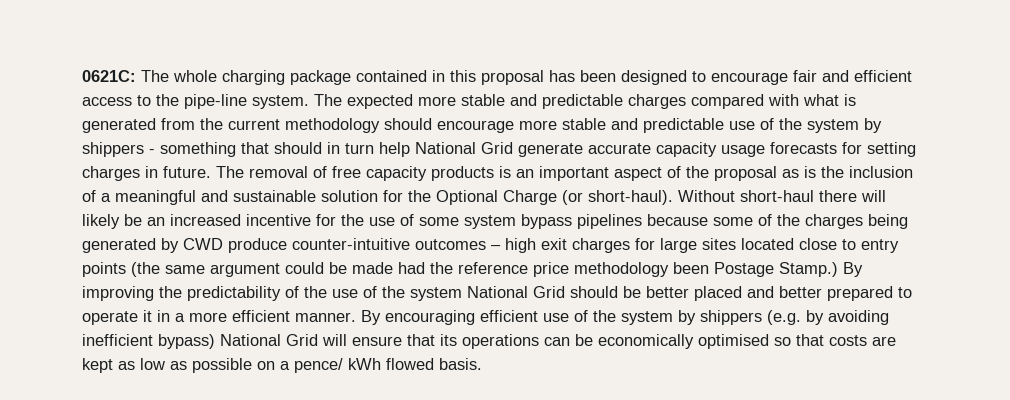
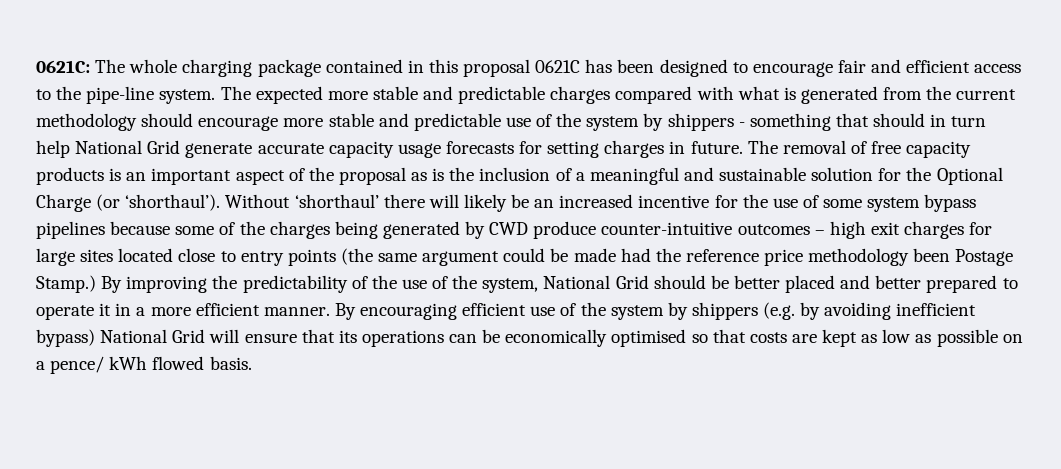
- 0621C: The whole charging package contained in this proposal has been designed to encourage fair and efficient access to the pipe-line system.
+ 0621C: The whole charging package contained in this proposal 0621C has been designed to encourage fair and efficient access to the pipe-line system.
- The removal of free capacity products is an important aspect of the proposal as is the inclusion of a meaningful and sustainable solution for the Optional Charge (or short-haul). Without short-haul there will likely be an increased incentive for the use of some system bypass pipelines because some of the charges being generated by CWD produce counter-intuitive outcomes – high exit charges for large sites located close to entry points (the same argument could be made had the reference price methodology been Postage Stamp.)
+ The removal of free capacity products is an important aspect of the proposal as is the inclusion of a meaningful and sustainable solution for the Optional Charge (or ‘shorthaul’). Without ‘shorthaul’ there will likely be an increased incentive for the use of some system bypass pipelines because some of the charges being generated by CWD produce counter-intuitive outcomes – high exit charges for large sites located close to entry points (the same argument could be made had the reference price methodology been Postage Stamp.)
- By improving the predictability of the use of the system National Grid should be better placed and better prepared to operate it in a more efficient manner.
+ By improving the predictability of the use of the system, National Grid should be better placed and better prepared to operate it in a more efficient manner.

